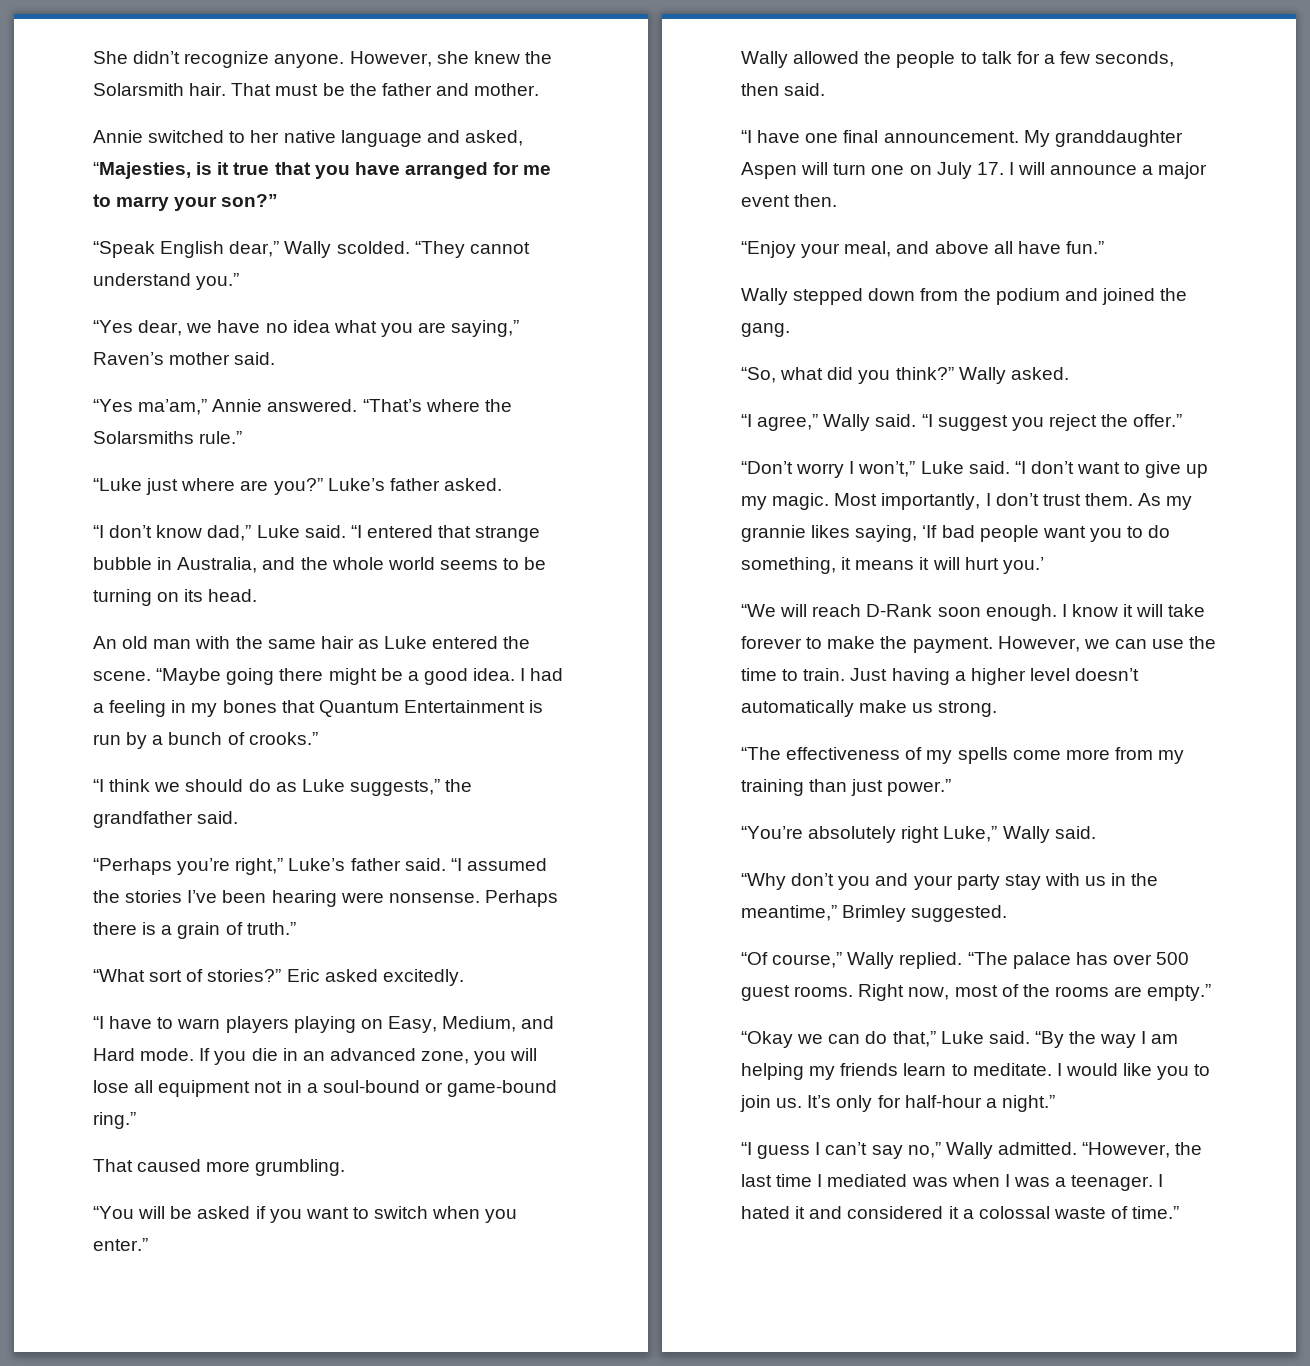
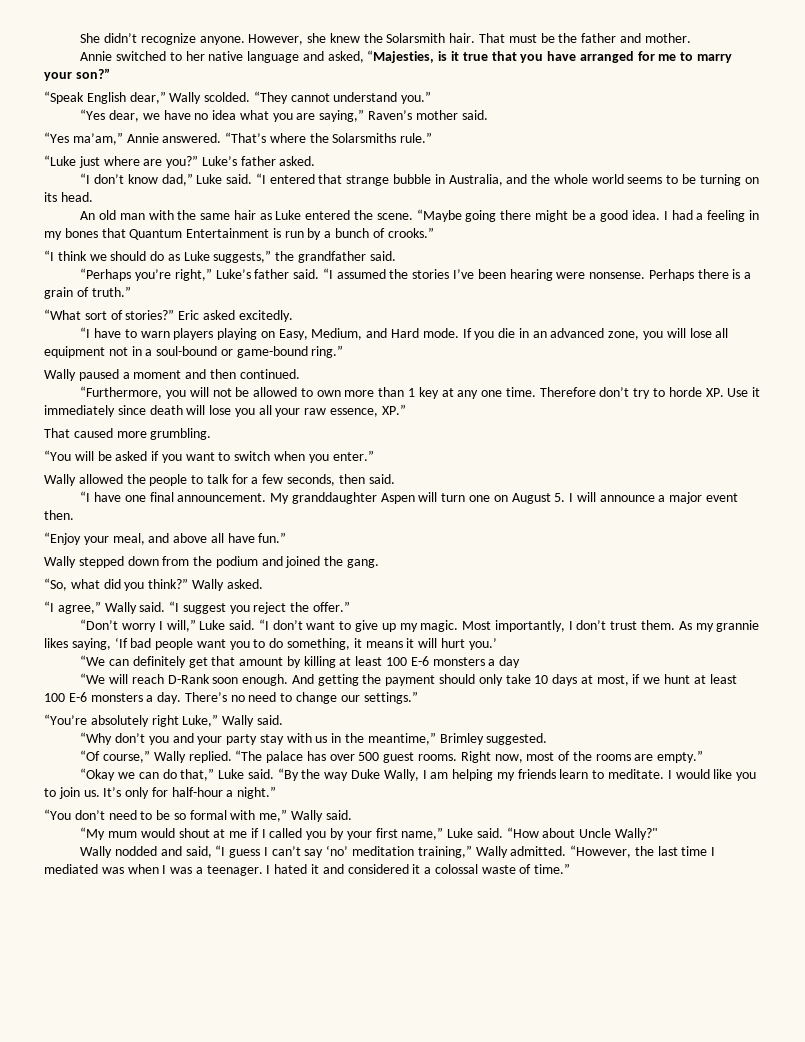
+ Wally paused a moment and then continued.
+ “Furthermore, you will not be allowed to own more than 1 key at any one time. Therefore don’t try to horde XP. Use it immediately since death will lose you all your raw essence, XP.”
- My granddaughter Aspen will turn one on July 17. I will announce a major event then.
+ My granddaughter Aspen will turn one on August 5. I will announce a major event then.
- “Don’t worry I won’t,” Luke said.
+ “Don’t worry I will,” Luke said.
+ “We can definitely get that amount by killing at least 100 E-6 monsters a day
- I know it will take forever to make the payment. However, we can use the time to train. Just having a higher level doesn’t automatically make us strong.
- “The effectiveness of my spells come more from my training than just power.”
+ And getting the payment should only take 10 days at most, if we hunt at least 100 E-6 monsters a day. There’s no need to change our settings.”
- “By the way I am helping my friends learn to meditate.
+ “By the way Duke Wally, I am helping my friends learn to meditate.
- “I guess I can’t say no,” Wally admitted.
+ “You don’t need to be so formal with me,” Wally said.
+ “My mum would shout at me if I called you by your first name,” Luke said. “How about Uncle Wally?"
+ Wally nodded and said, “I guess I can’t say ‘no’ meditation training,” Wally admitted.

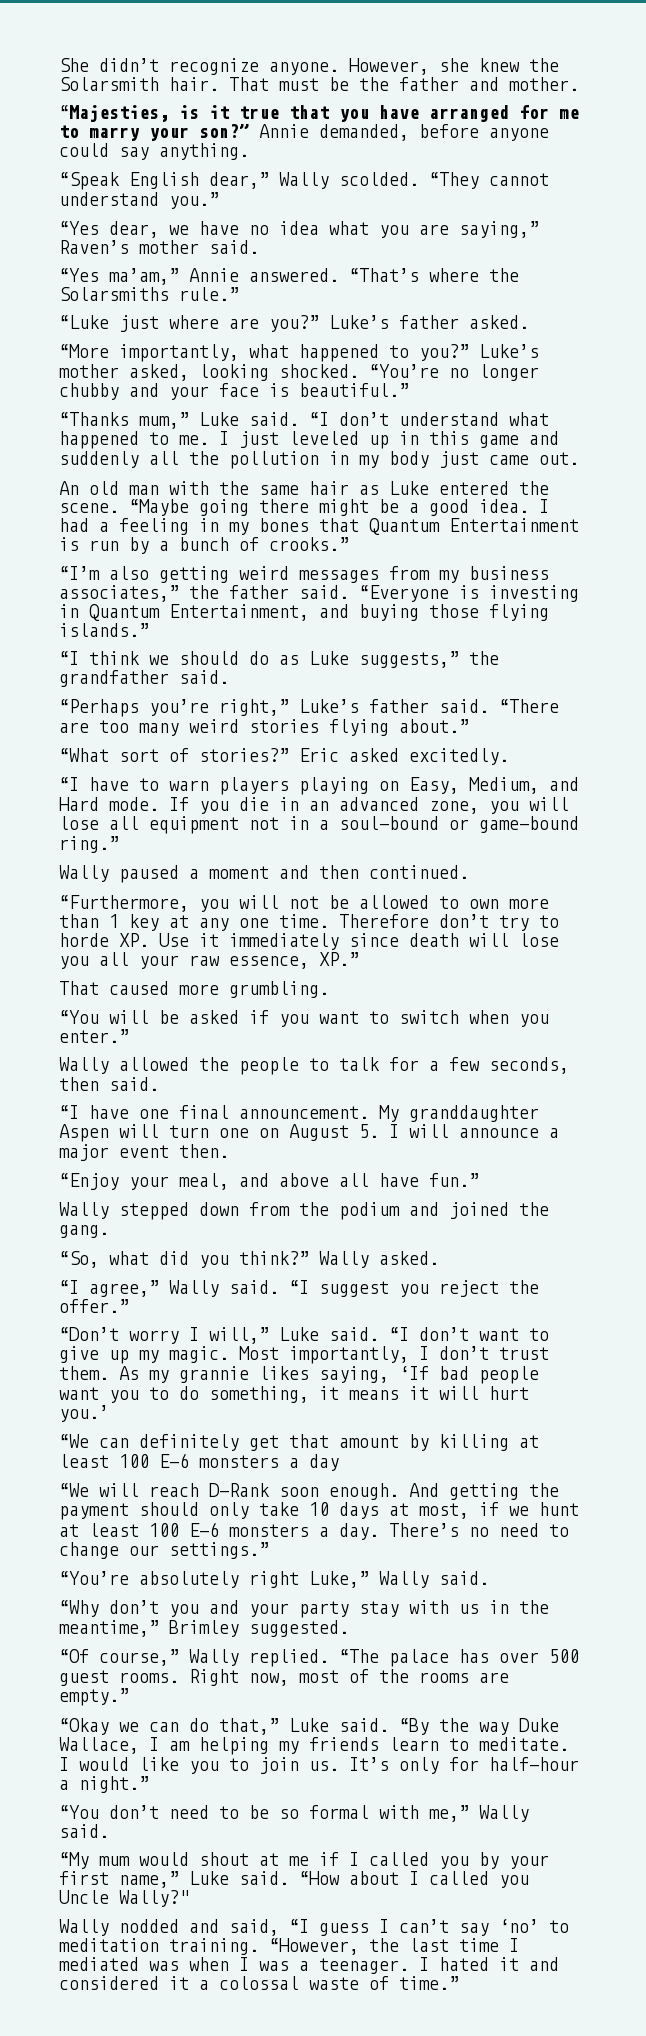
- Annie switched to her native language and asked, “Majesties, is it true that you have arranged for me to marry your son?”
+ “Majesties, is it true that you have arranged for me to marry your son?” Annie demanded, before anyone could say anything.
- “I don’t know dad,” Luke said. “I entered that strange bubble in Australia, and the whole world seems to be turning on its head.
+ “More importantly, what happened to you?” Luke’s mother asked, looking shocked. “You’re no longer chubby and your face is beautiful.”
+ “Thanks mum,” Luke said. “I don’t understand what happened to me. I just leveled up in this game and suddenly all the pollution in my body just came out.
+ “I’m also getting weird messages from my business associates,” the father said. “Everyone is investing in Quantum Entertainment, and buying those flying islands.”
- “I assumed the stories I’ve been hearing were nonsense. Perhaps there is a grain of truth.”
+ “There are too many weird stories flying about.”
- “By the way Duke Wally, I am helping my friends learn to meditate.
+ “By the way Duke Wallace, I am helping my friends learn to meditate.
- “How about Uncle Wally?"
+ “How about I called you Uncle Wally?"
- Wally nodded and said, “I guess I can’t say ‘no’ meditation training,” Wally admitted.
+ Wally nodded and said, “I guess I can’t say ‘no’ to meditation training.

